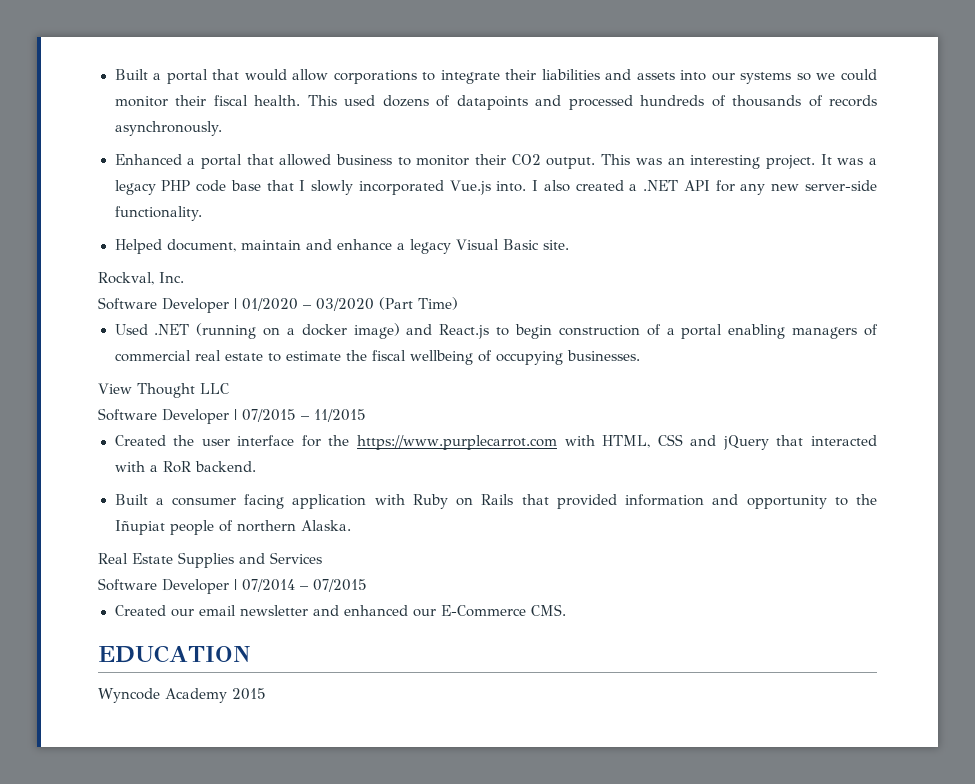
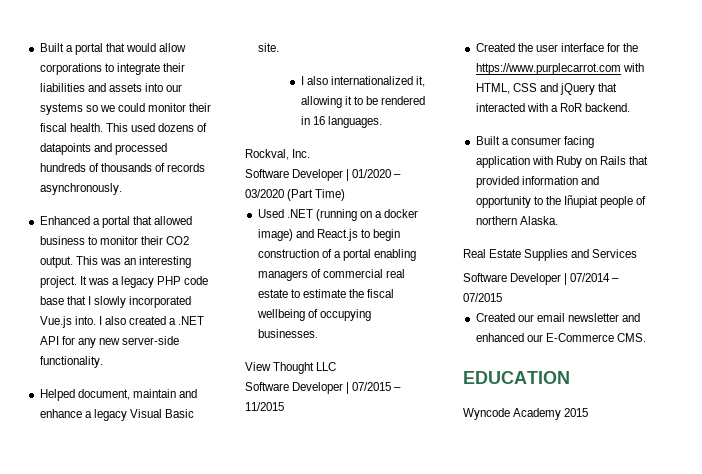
+ I also internationalized it, allowing it to be rendered in 16 languages.

